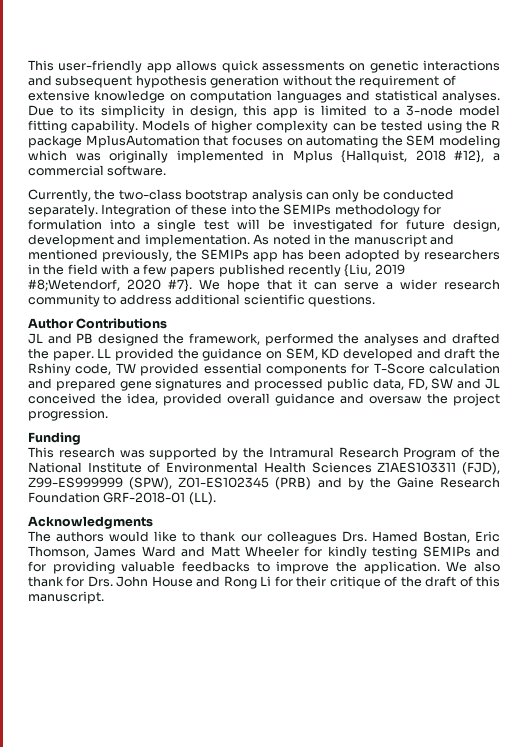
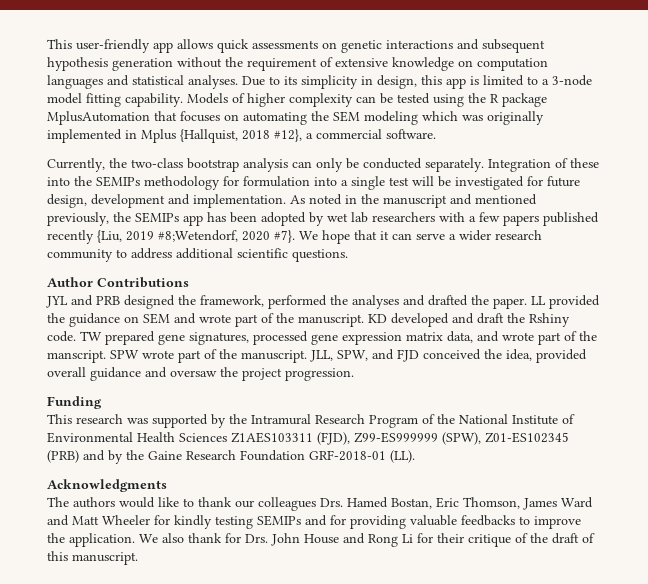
- As noted in the manuscript and mentioned previously, the SEMIPs app has been adopted by researchers in the field with a few papers published recently {Liu, 2019 #8;Wetendorf, 2020 #7}.
+ As noted in the manuscript and mentioned previously, the SEMIPs app has been adopted by wet lab researchers with a few papers published recently {Liu, 2019 #8;Wetendorf, 2020 #7}.
- JL and PB designed the framework, performed the analyses and drafted the paper.
+ JYL and PRB designed the framework, performed the analyses and drafted the paper.
- LL provided the guidance on SEM, KD developed and draft the Rshiny code, TW provided essential components for T-Score calculation and prepared gene signatures and processed public data, FD, SW and JL conceived the idea, provided overall guidance and oversaw the project progression.
+ LL provided the guidance on SEM and wrote part of the manuscript. KD developed and draft the Rshiny code. TW prepared gene signatures, processed gene expression matrix data, and wrote part of the manscript. SPW wrote part of the manuscript. JLL, SPW, and FJD conceived the idea, provided overall guidance and oversaw the project progression.

